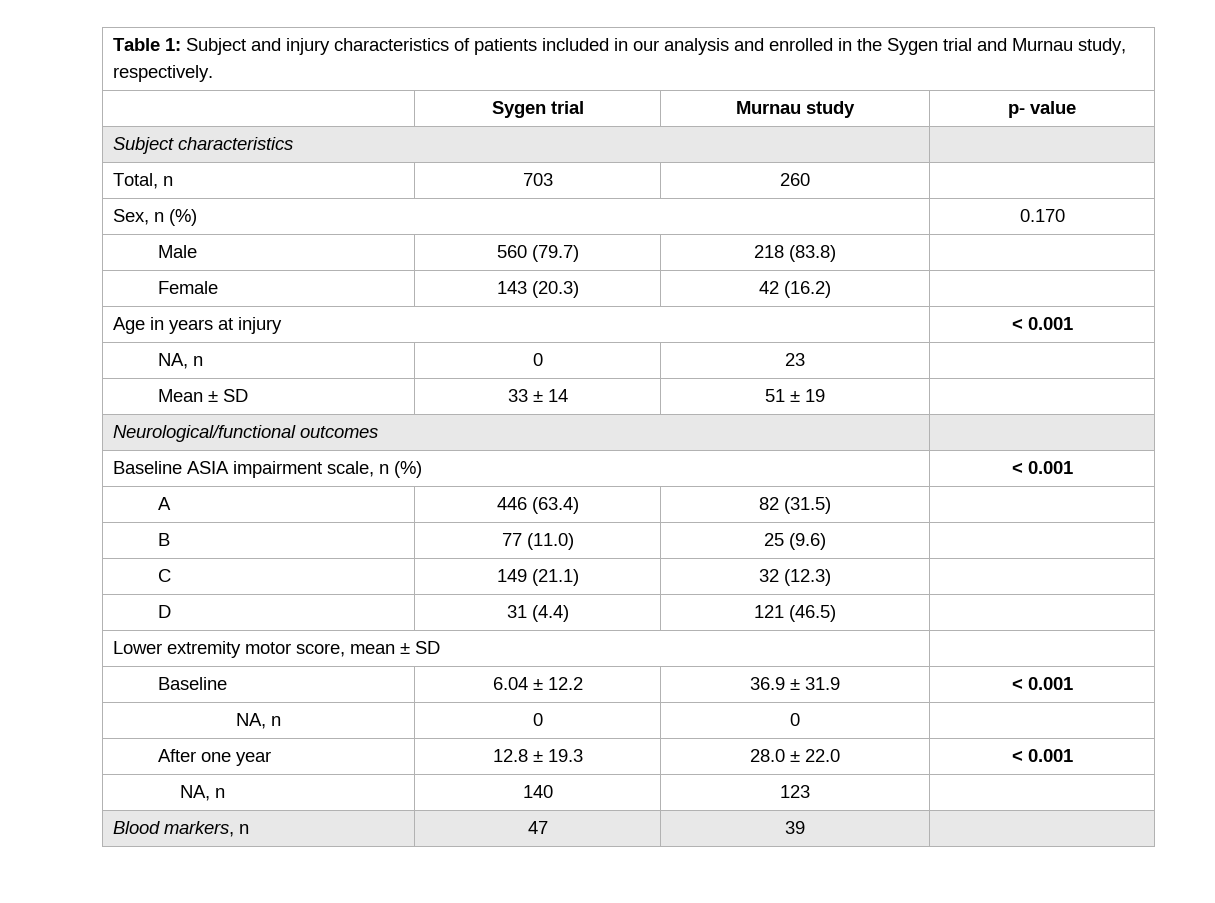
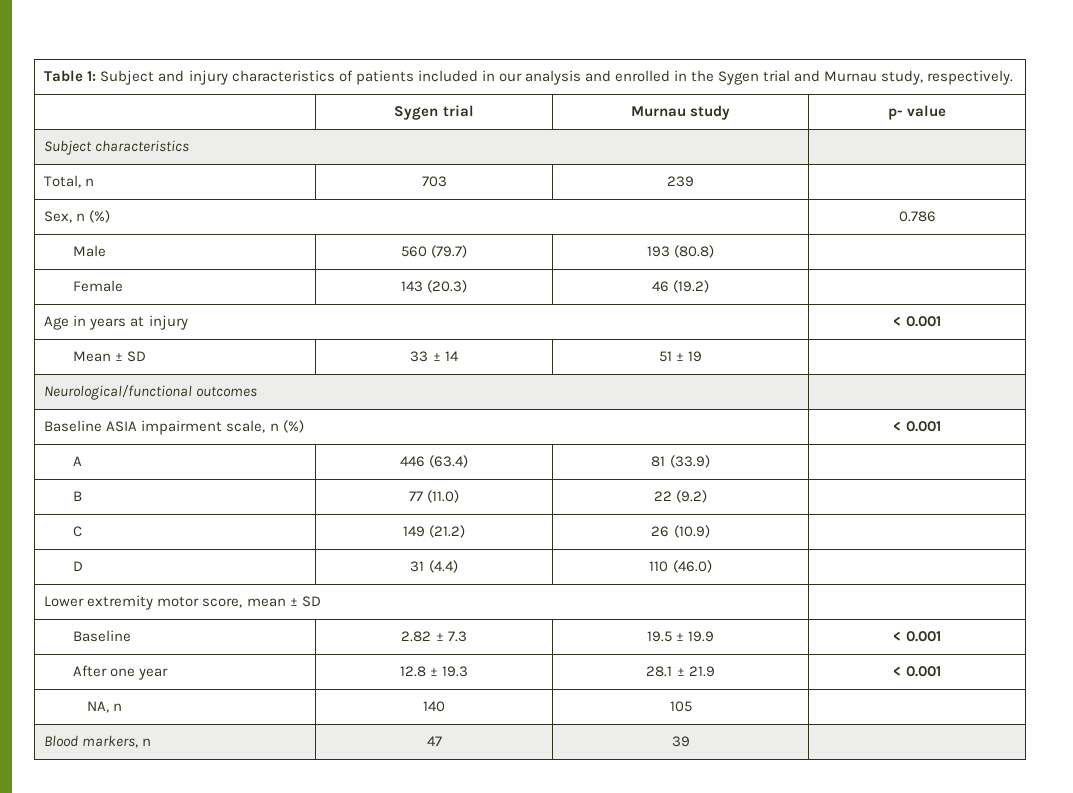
- Total, n | 703 | 260 |
+ Total, n | 703 | 239 |
- Sex, n (%) | 0.170
+ Sex, n (%) | 0.786
- Male | 560 (79.7) | 218 (83.8) |
+ Male | 560 (79.7) | 193 (80.8) |
- Female | 143 (20.3) | 42 (16.2) |
+ Female | 143 (20.3) | 46 (19.2) |
- NA, n | 0 | 23 |
- A | 446 (63.4) | 82 (31.5) |
+ A | 446 (63.4) | 81 (33.9) |
- B | 77 (11.0) | 25 (9.6) |
+ B | 77 (11.0) | 22 (9.2) |
- C | 149 (21.1) | 32 (12.3) |
+ C | 149 (21.2) | 26 (10.9) |
- D | 31 (4.4) | 121 (46.5) |
+ D | 31 (4.4) | 110 (46.0) |
- Baseline | 6.04 ± 12.2 | 36.9 ± 31.9 | < 0.001
- NA, n | 0 | 0 |
+ Baseline | 2.82 ± 7.3 | 19.5 ± 19.9 | < 0.001
- After one year | 12.8 ± 19.3 | 28.0 ± 22.0 | < 0.001
+ After one year | 12.8 ± 19.3 | 28.1 ± 21.9 | < 0.001
- NA, n | 140 | 123 |
+ NA, n | 140 | 105 |

